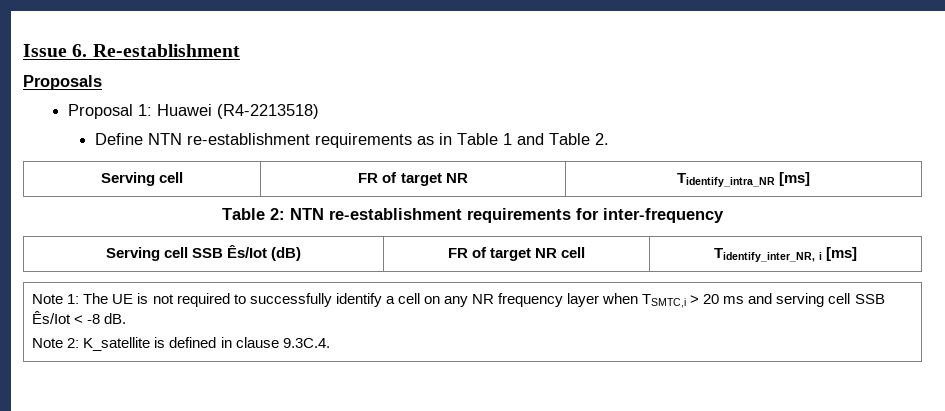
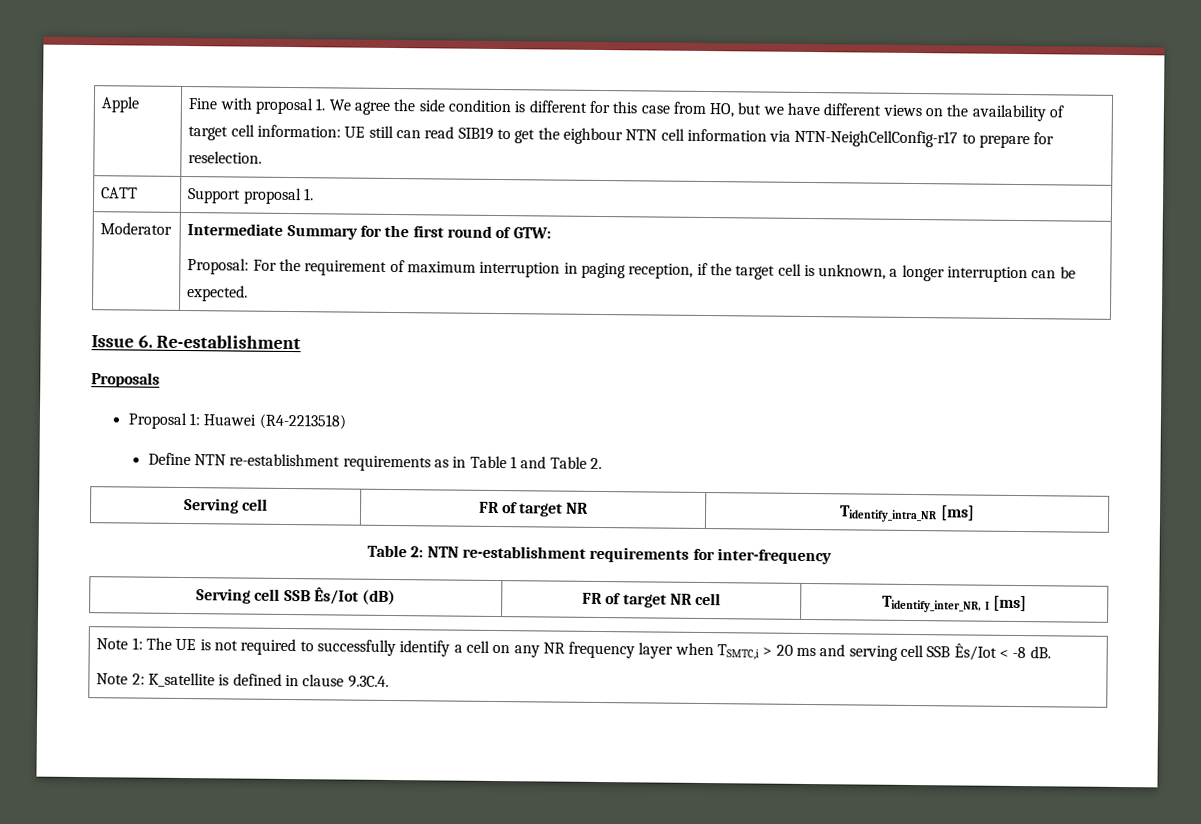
+ Apple | Fine with proposal 1. We agree the side condition is different for this case from HO, but we have different views on the availability of target cell information: UE still can read SIB19 to get the eighbour NTN cell information via NTN-NeighCellConfig-r17 to prepare for reselection.
+ CATT | Support proposal 1.
+ Moderator | Intermediate Summary for the first round of GTW:
+ Proposal: For the requirement of maximum interruption in paging reception, if the target cell is unknown, a longer interruption can be expected.
- Serving cell SSB Ês/Iot (dB) | FR of target NR cell | Tidentify_inter_NR, i [ms]
+ Serving cell SSB Ês/Iot (dB) | FR of target NR cell | Tidentify_inter_NR, I [ms]

